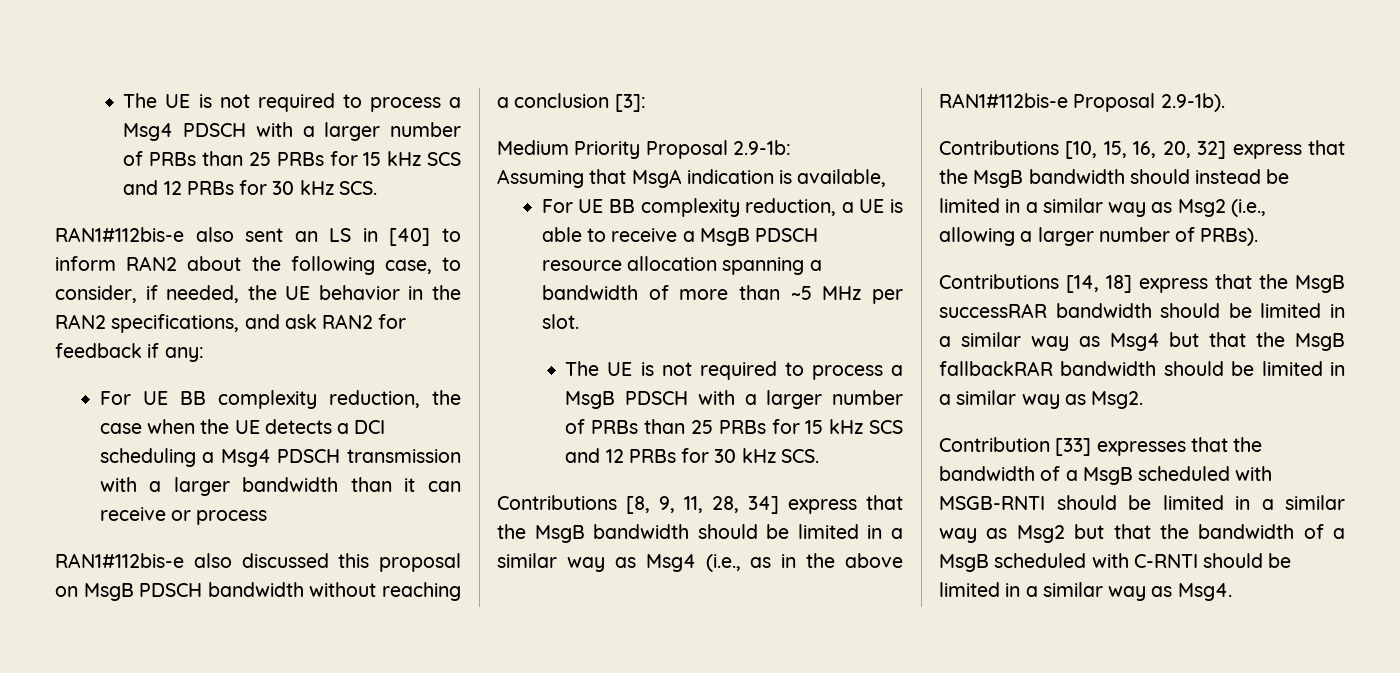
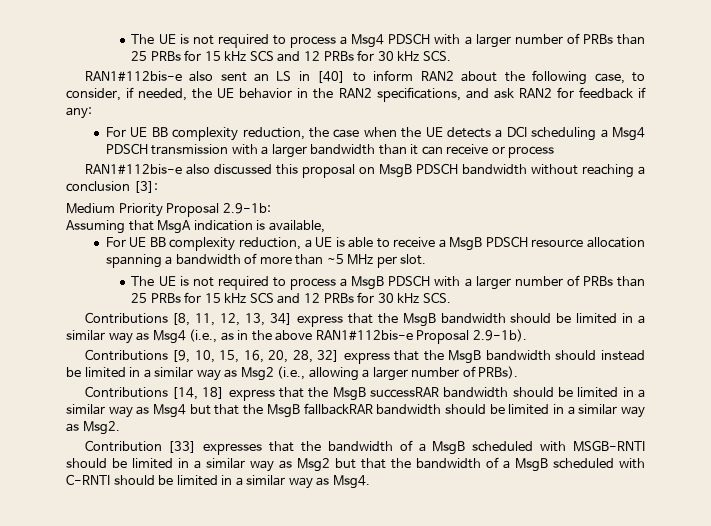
- Contributions [8, 9, 11, 28, 34] express that the MsgB bandwidth should be limited in a similar way as Msg4 (i.e., as in the above RAN1#112bis-e Proposal 2.9-1b).
+ Contributions [8, 11, 12, 13, 34] express that the MsgB bandwidth should be limited in a similar way as Msg4 (i.e., as in the above RAN1#112bis-e Proposal 2.9-1b).
- Contributions [10, 15, 16, 20, 32] express that the MsgB bandwidth should instead be limited in a similar way as Msg2 (i.e., allowing a larger number of PRBs).
+ Contributions [9, 10, 15, 16, 20, 28, 32] express that the MsgB bandwidth should instead be limited in a similar way as Msg2 (i.e., allowing a larger number of PRBs).

